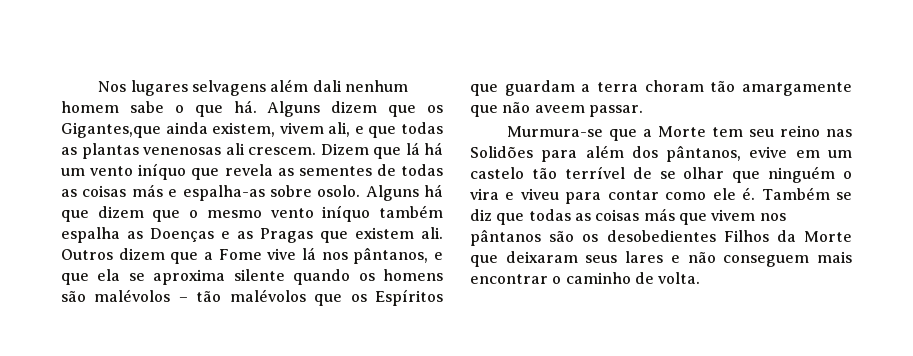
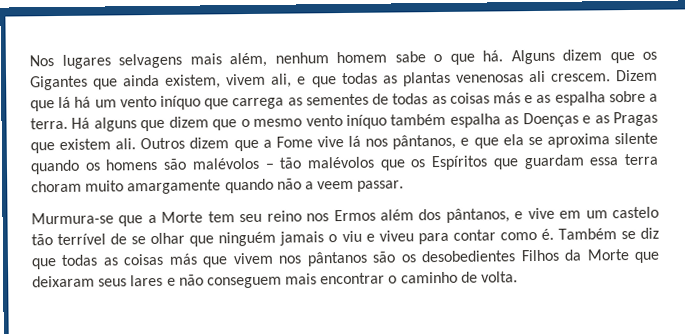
- Nos lugares selvagens além dali nenhum homem sabe o que há.
+ Nos lugares selvagens mais além, nenhum homem sabe o que há.
- Alguns dizem que os Gigantes,que ainda existem, vivem ali, e que todas as plantas venenosas ali crescem.
+ Alguns dizem que os Gigantes que ainda existem, vivem ali, e que todas as plantas venenosas ali crescem.
- Dizem que lá há um vento iníquo que revela as sementes de todas as coisas más e espalha-as sobre osolo. Alguns há que dizem que o mesmo vento iníquo também espalha as Doenças e as Pragas que existem ali.
+ Dizem que lá há um vento iníquo que carrega as sementes de todas as coisas más e as espalha sobre a terra. Há alguns que dizem que o mesmo vento iníquo também espalha as Doenças e as Pragas que existem ali.
- Outros dizem que a Fome vive lá nos pântanos, e que ela se aproxima silente quando os homens são malévolos – tão malévolos que os Espíritos que guardam a terra choram tão amargamente que não aveem passar.
+ Outros dizem que a Fome vive lá nos pântanos, e que ela se aproxima silente quando os homens são malévolos – tão malévolos que os Espíritos que guardam essa terra choram muito amargamente quando não a veem passar.
- Murmura-se que a Morte tem seu reino nas Solidões para além dos pântanos, evive em um castelo tão terrível de se olhar que ninguém o vira e viveu para contar como ele é.
+ Murmura-se que a Morte tem seu reino nos Ermos além dos pântanos, e vive em um castelo tão terrível de se olhar que ninguém jamais o viu e viveu para contar como é.

